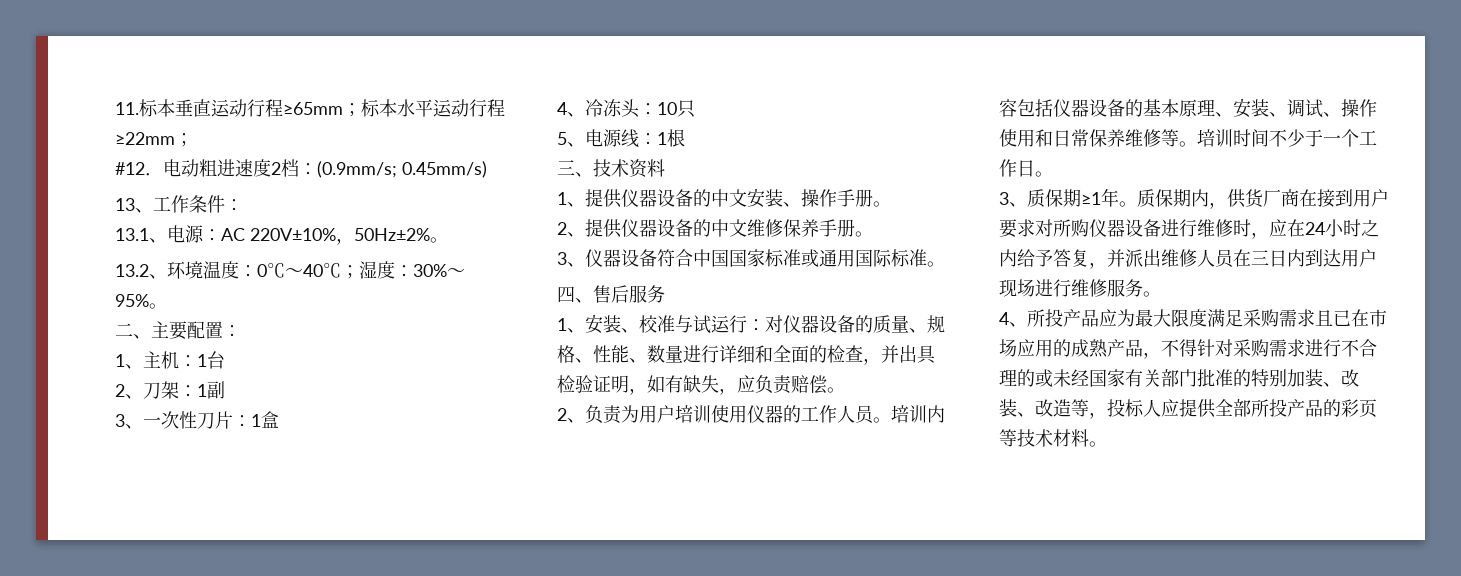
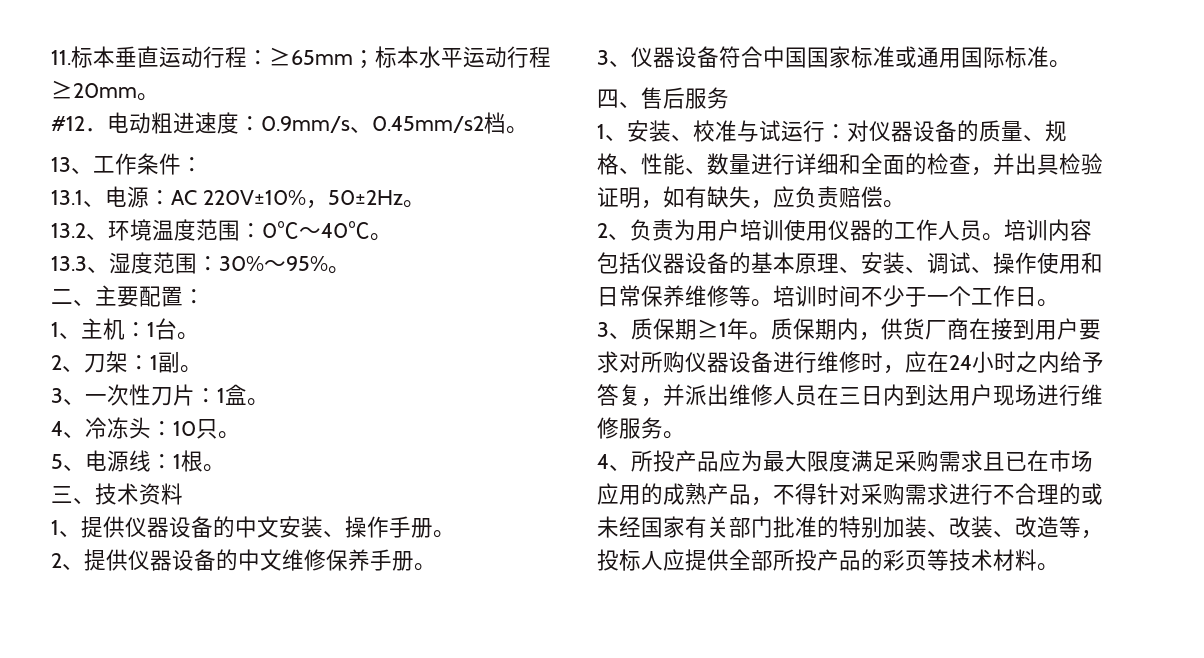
- 11.标本垂直运动行程≥65mm；标本水平运动行程≥22mm；
+ 11.标本垂直运动行程：≥65mm；标本水平运动行程≥20mm。
- #12．电动粗进速度2档：(0.9mm/s; 0.45mm/s)
+ #12．电动粗进速度：0.9mm/s、0.45mm/s2档。
- 13.1、电源：AC 220V±10%，50Hz±2%。
+ 13.1、电源：AC 220V±10%，50±2Hz。
- 13.2、环境温度：0℃～40℃；湿度：30%～95%。
+ 13.2、环境温度范围：0℃～40℃。
+ 13.3、湿度范围：30%～95%。
- 1、主机：1台
+ 1、主机：1台。
- 2、刀架：1副
+ 2、刀架：1副。
- 3、一次性刀片：1盒
+ 3、一次性刀片：1盒。
- 4、冷冻头：10只
+ 4、冷冻头：10只。
- 5、电源线：1根
+ 5、电源线：1根。

